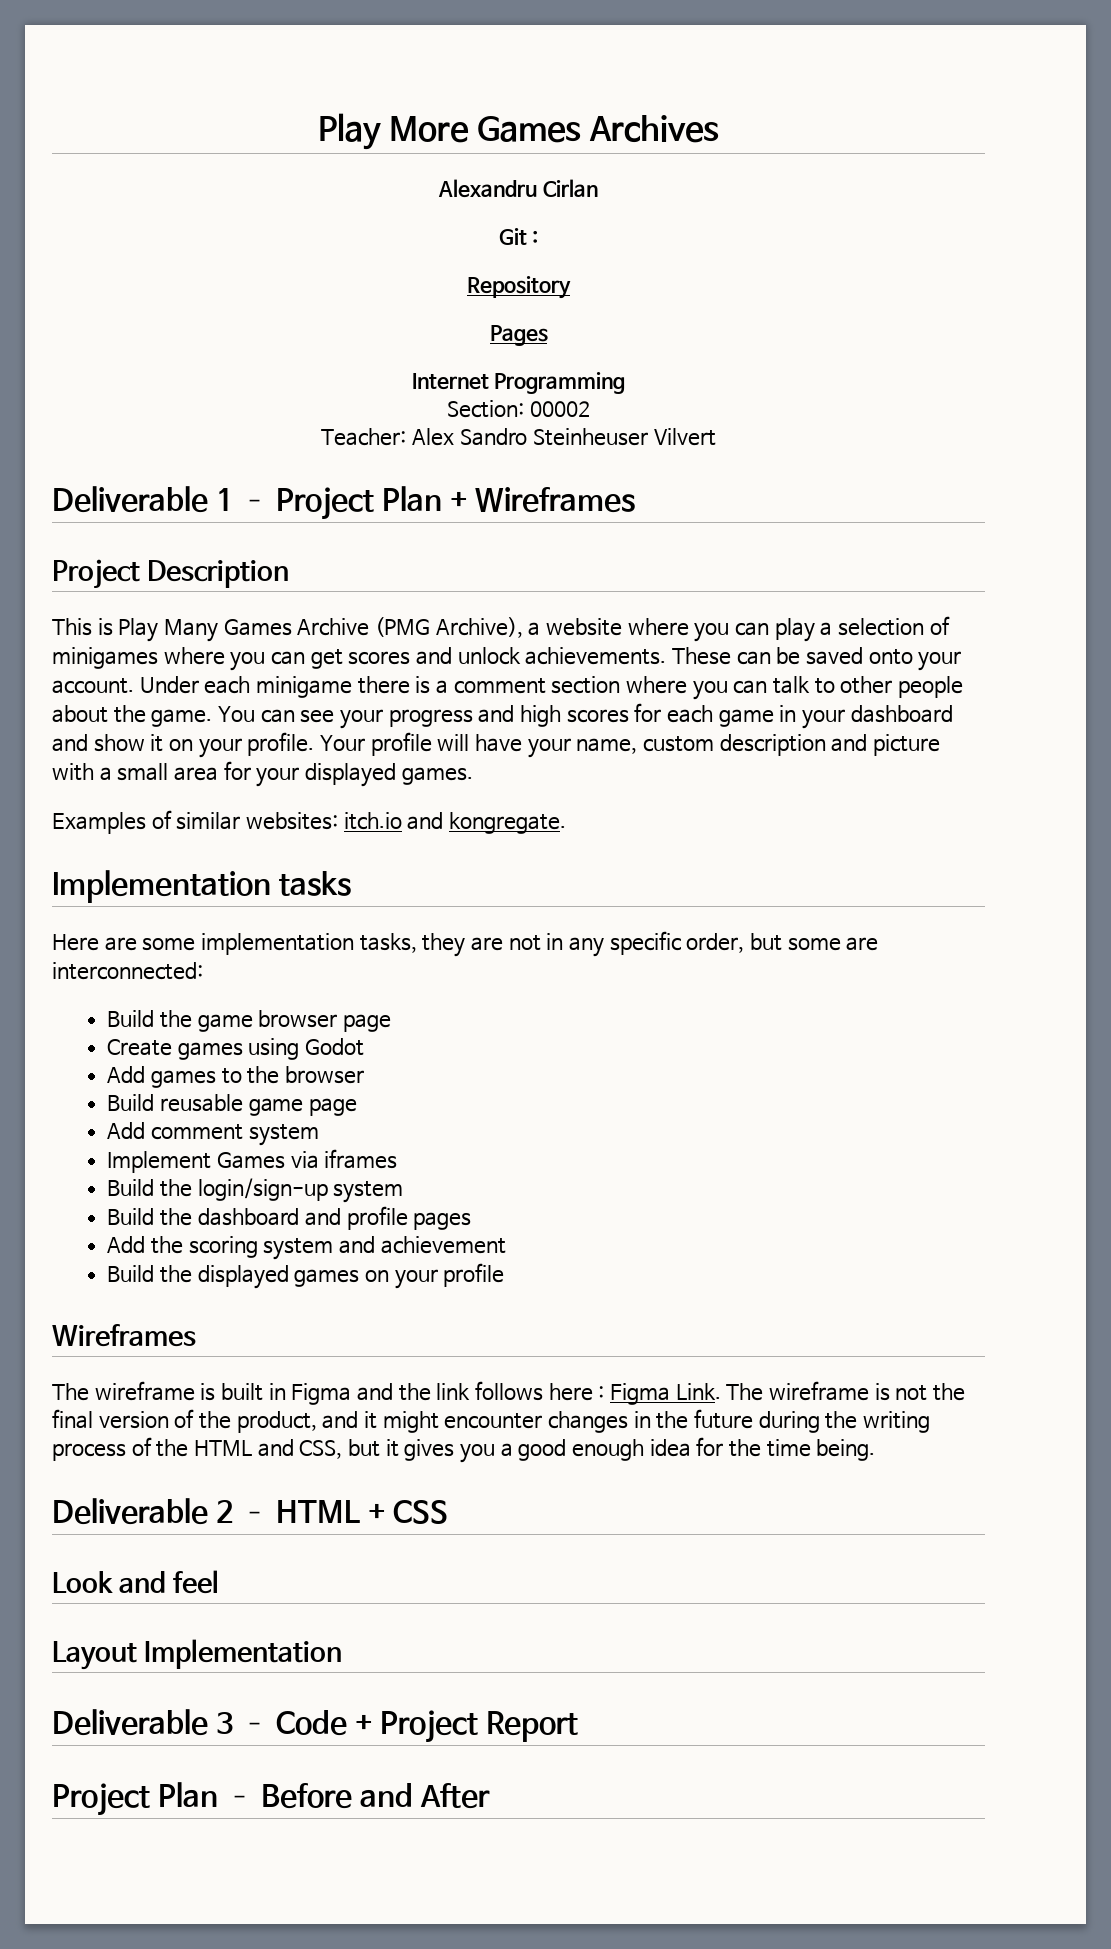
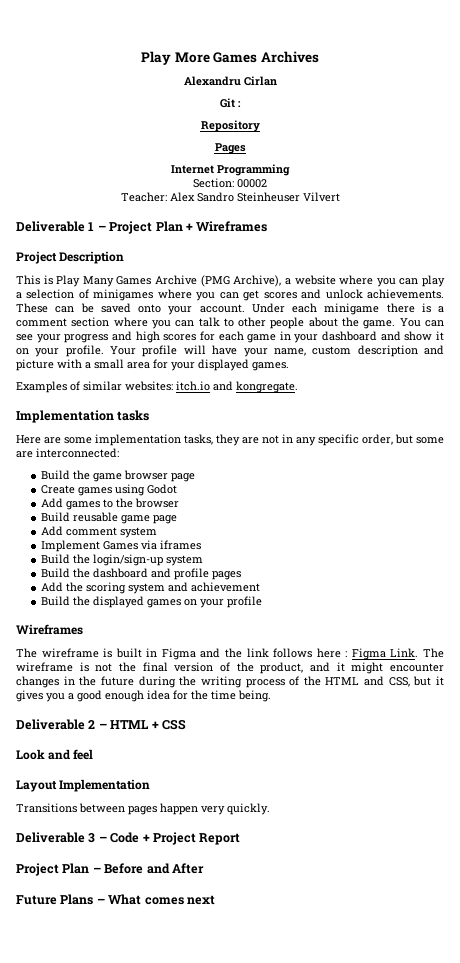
+ Transitions between pages happen very quickly.
+ Future Plans – What comes next

